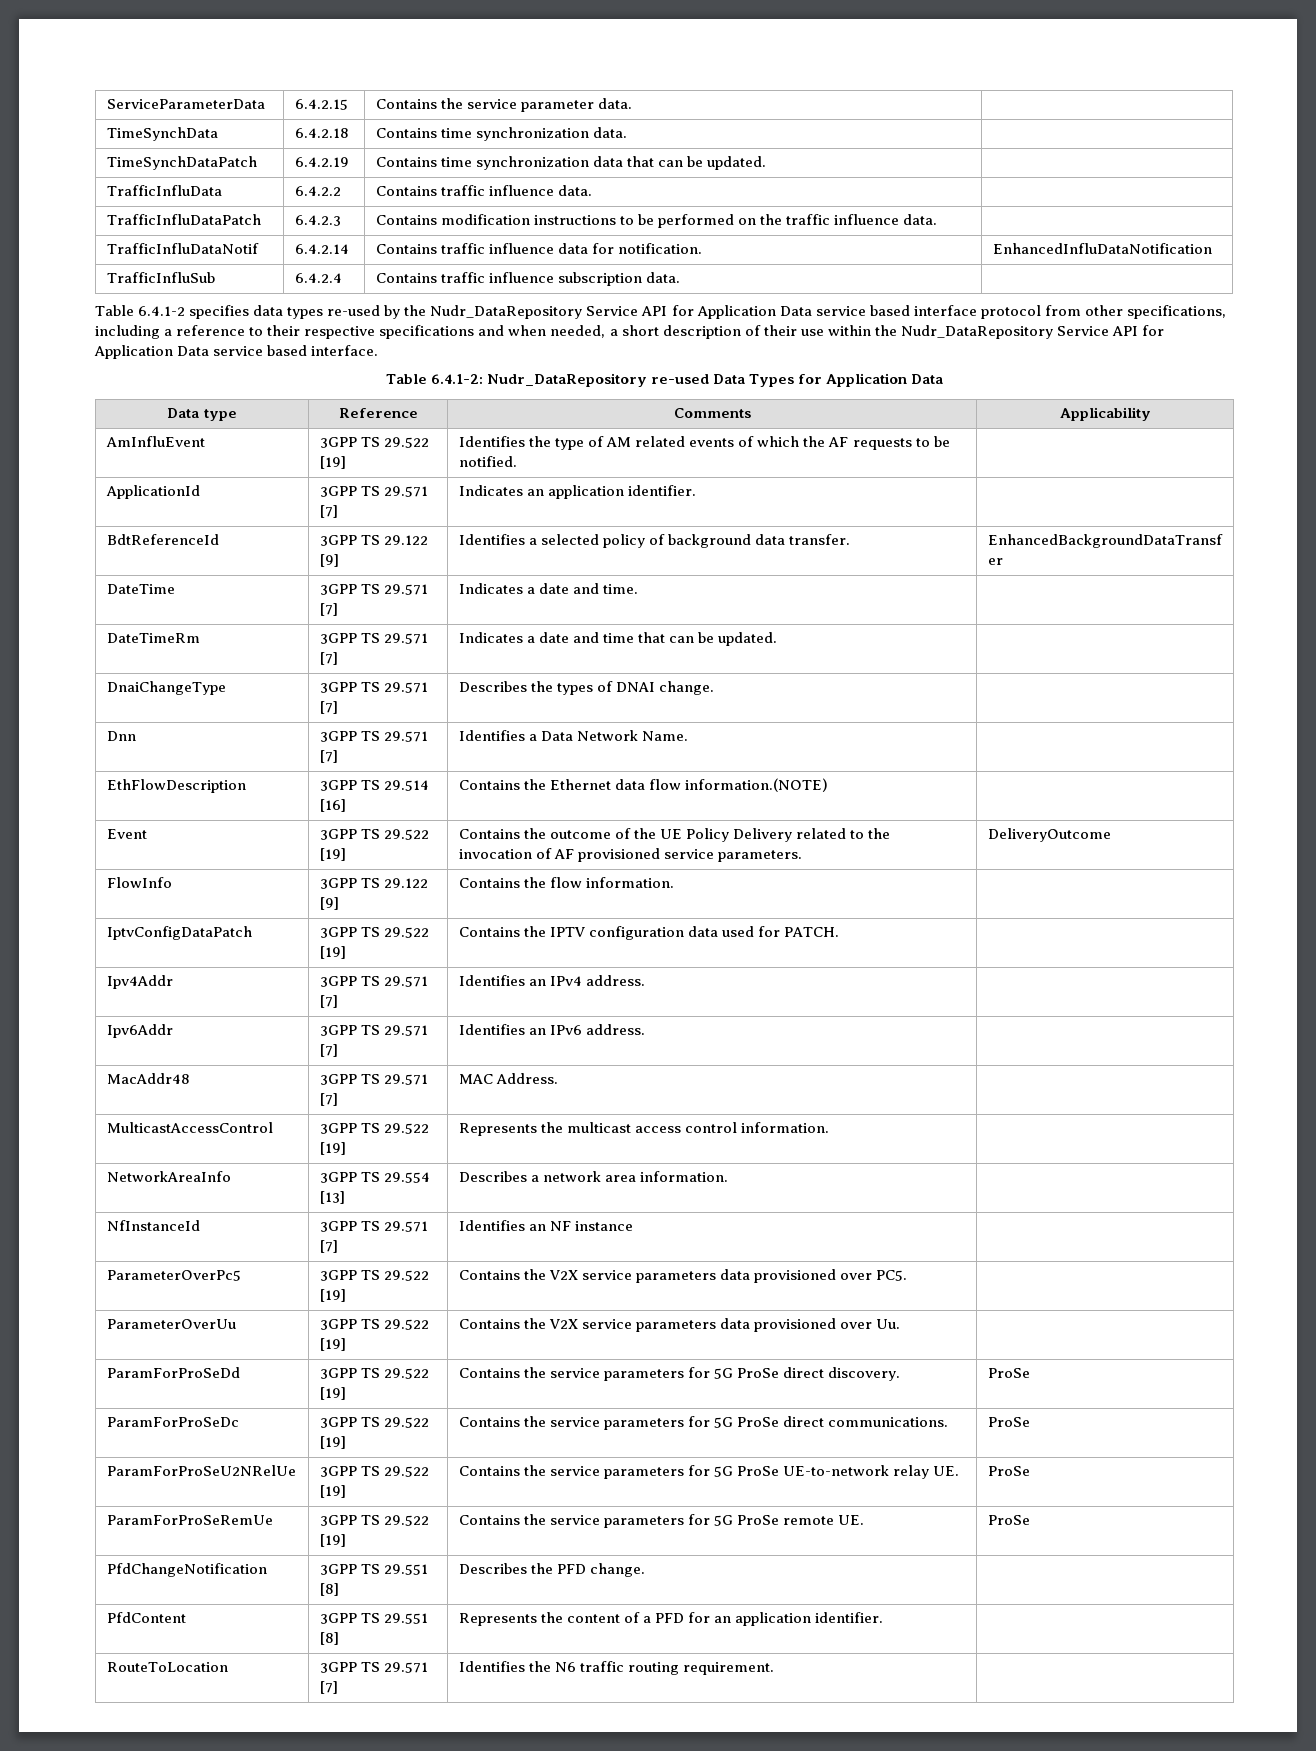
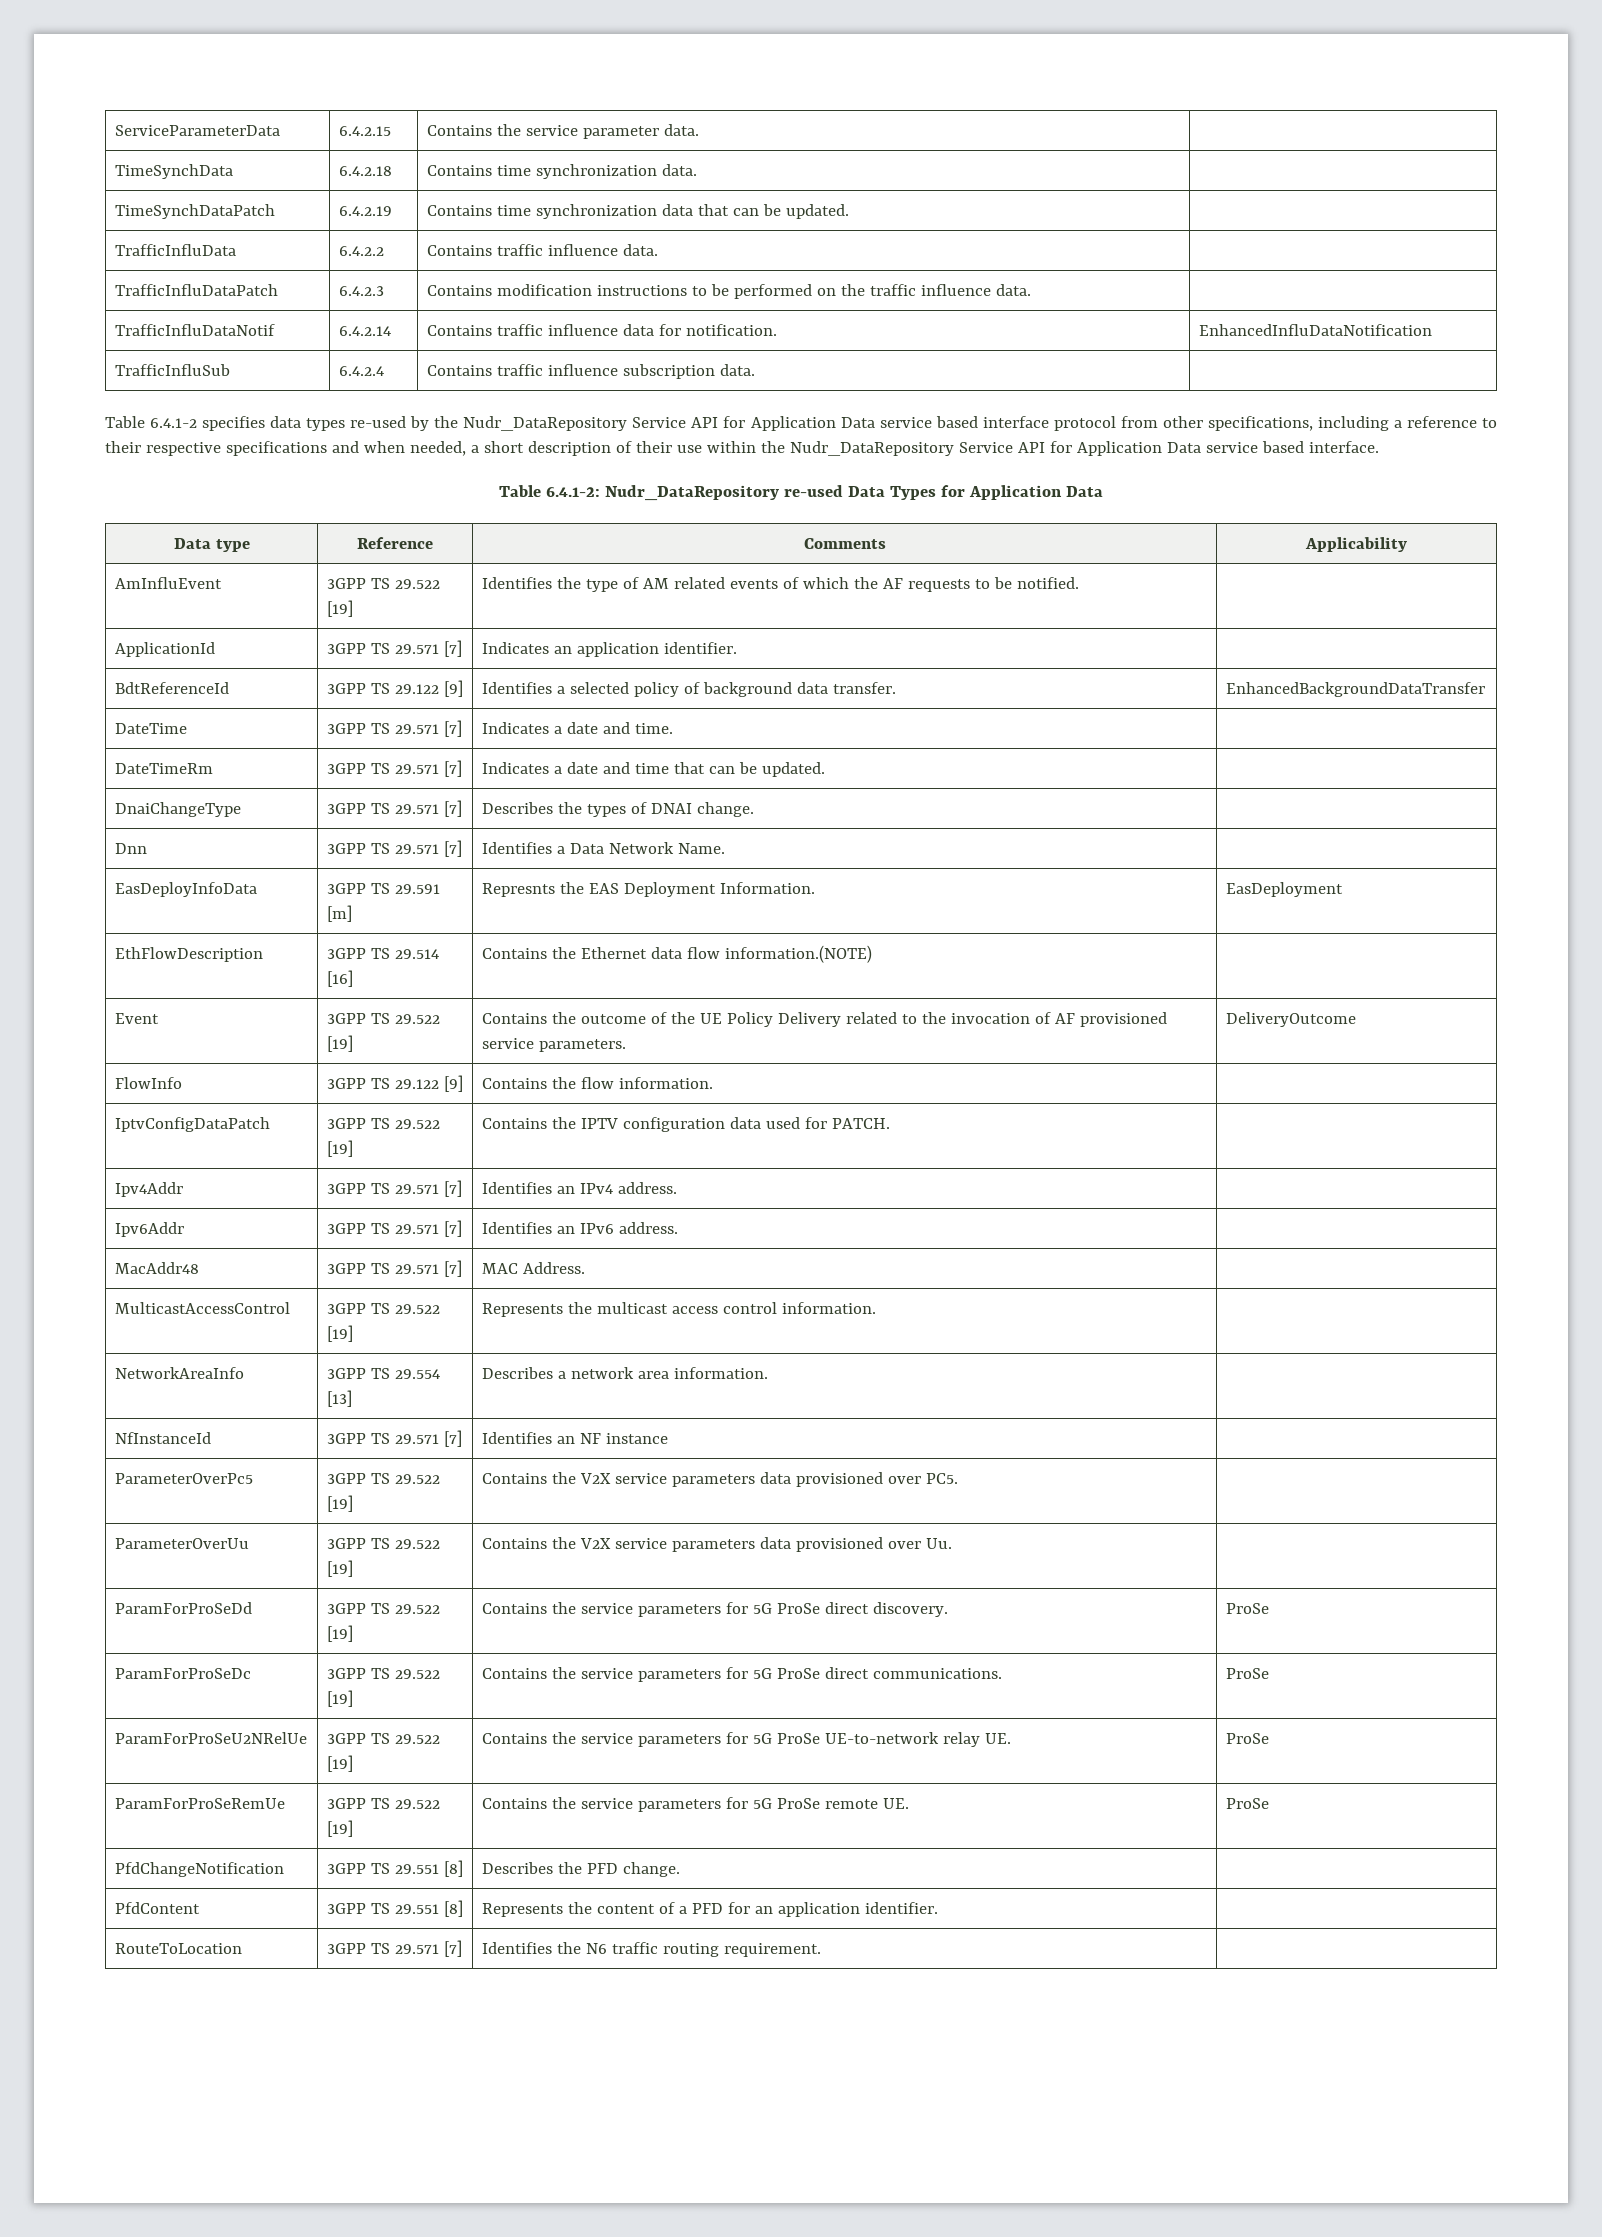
+ EasDeployInfoData | 3GPP TS 29.591 [m] | Represnts the EAS Deployment Information. | EasDeployment

